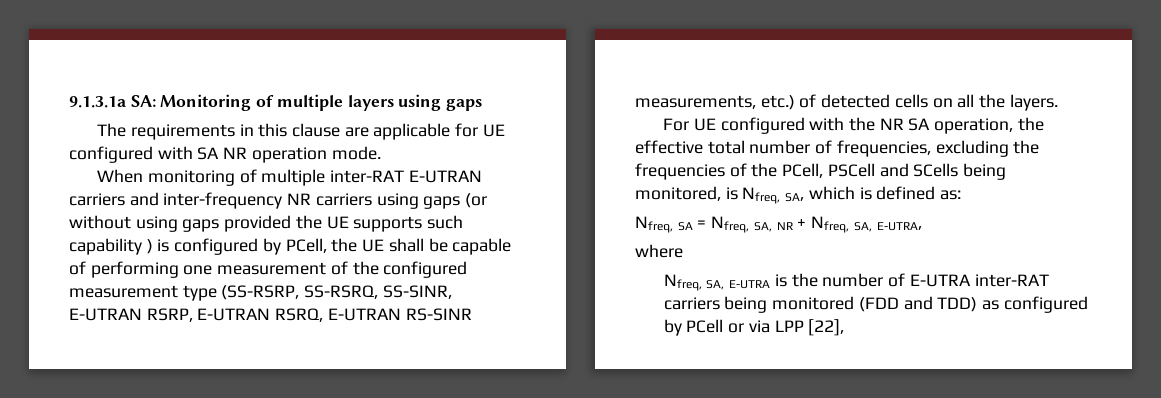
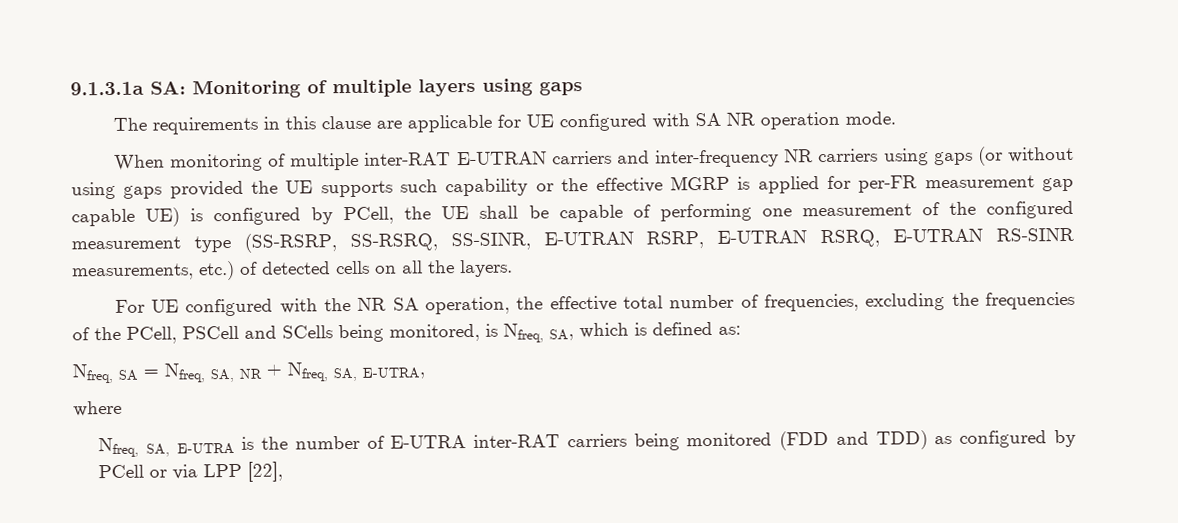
- When monitoring of multiple inter-RAT E-UTRAN carriers and inter-frequency NR carriers using gaps (or without using gaps provided the UE supports such capability ) is configured by PCell, the UE shall be capable of performing one measurement of the configured measurement type (SS-RSRP, SS-RSRQ, SS-SINR, E-UTRAN RSRP, E-UTRAN RSRQ, E-UTRAN RS-SINR measurements, etc.) of detected cells on all the layers.
+ When monitoring of multiple inter-RAT E-UTRAN carriers and inter-frequency NR carriers using gaps (or without using gaps provided the UE supports such capability or the effective MGRP is applied for per-FR measurement gap capable UE) is configured by PCell, the UE shall be capable of performing one measurement of the configured measurement type (SS-RSRP, SS-RSRQ, SS-SINR, E-UTRAN RSRP, E-UTRAN RSRQ, E-UTRAN RS-SINR measurements, etc.) of detected cells on all the layers.

